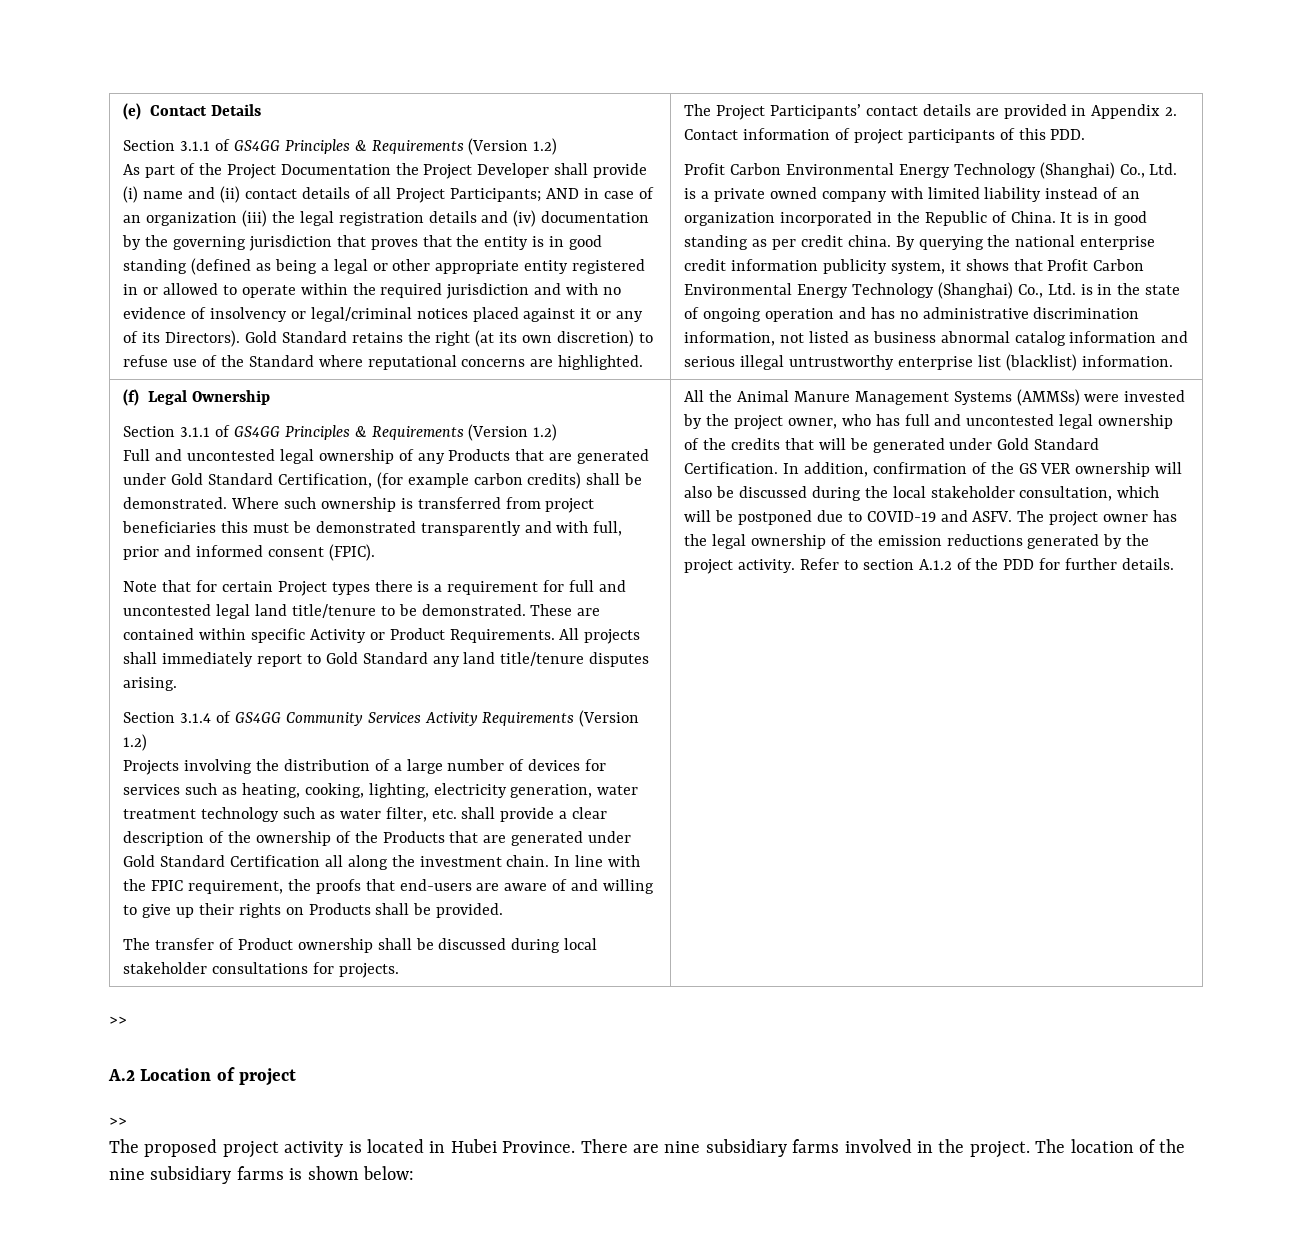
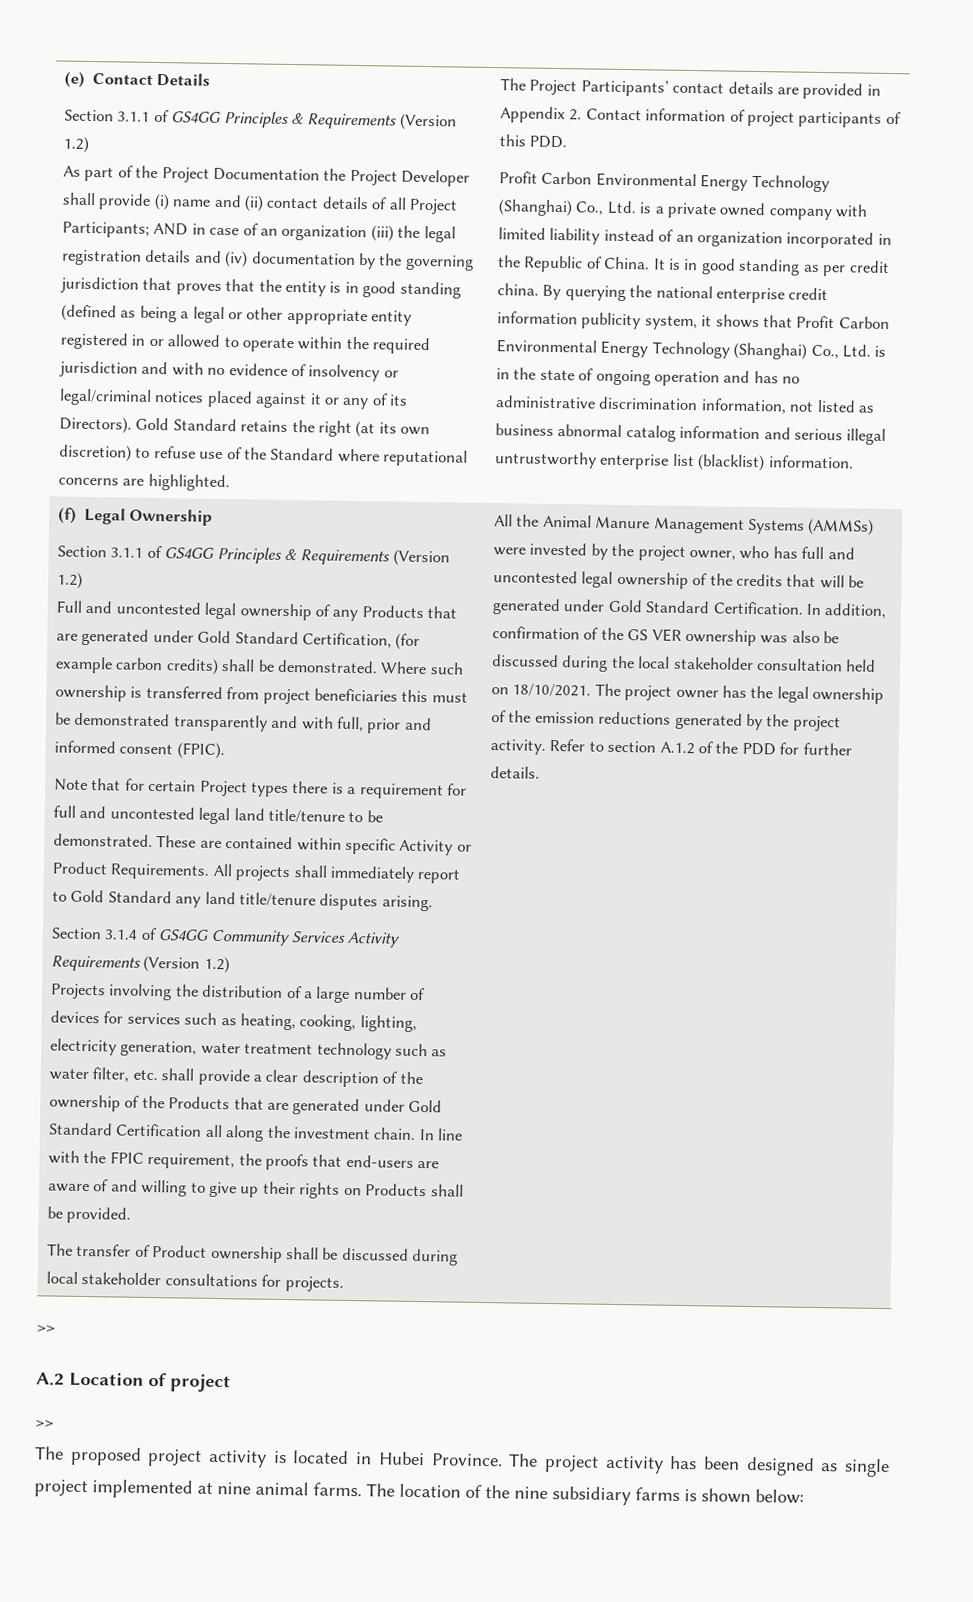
- In addition, confirmation of the GS VER ownership will also be discussed during the local stakeholder consultation, which will be postponed due to COVID-19 and ASFV.
+ In addition, confirmation of the GS VER ownership was also be discussed during the local stakeholder consultation held on 18/10/2021.
- There are nine subsidiary farms involved in the project.
+ The project activity has been designed as single project implemented at nine animal farms.

